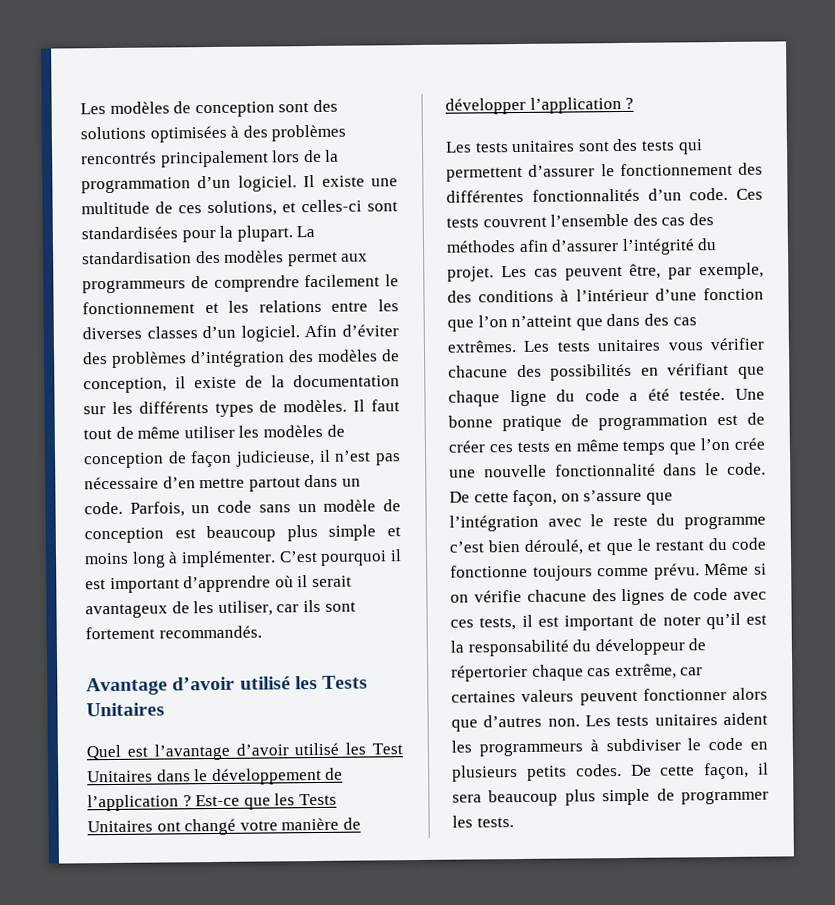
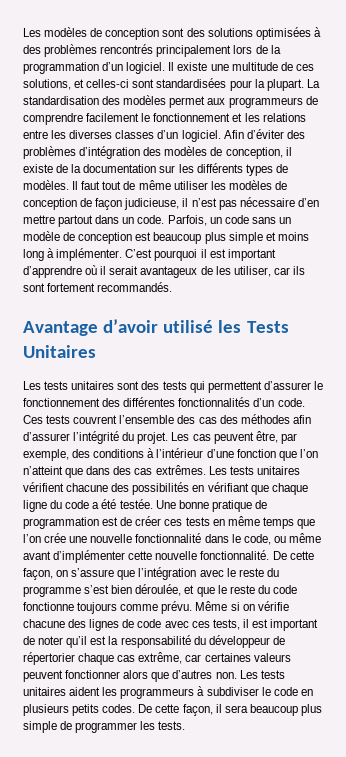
- Quel est l’avantage d’avoir utilisé les Test Unitaires dans le développement de l’application ? Est-ce que les Tests Unitaires ont changé votre manière de développer l’application ?
- Les tests unitaires vous vérifier chacune des possibilités en vérifiant que chaque ligne du code a été testée.
+ Les tests unitaires vérifient chacune des possibilités en vérifiant que chaque ligne du code a été testée.
- Une bonne pratique de programmation est de créer ces tests en même temps que l’on crée une nouvelle fonctionnalité dans le code.
+ Une bonne pratique de programmation est de créer ces tests en même temps que l’on crée une nouvelle fonctionnalité dans le code, ou même avant d’implémenter cette nouvelle fonctionnalité.
- De cette façon, on s’assure que l’intégration avec le reste du programme c’est bien déroulé, et que le restant du code fonctionne toujours comme prévu.
+ De cette façon, on s’assure que l’intégration avec le reste du programme s’est bien déroulée, et que le reste du code fonctionne toujours comme prévu.

